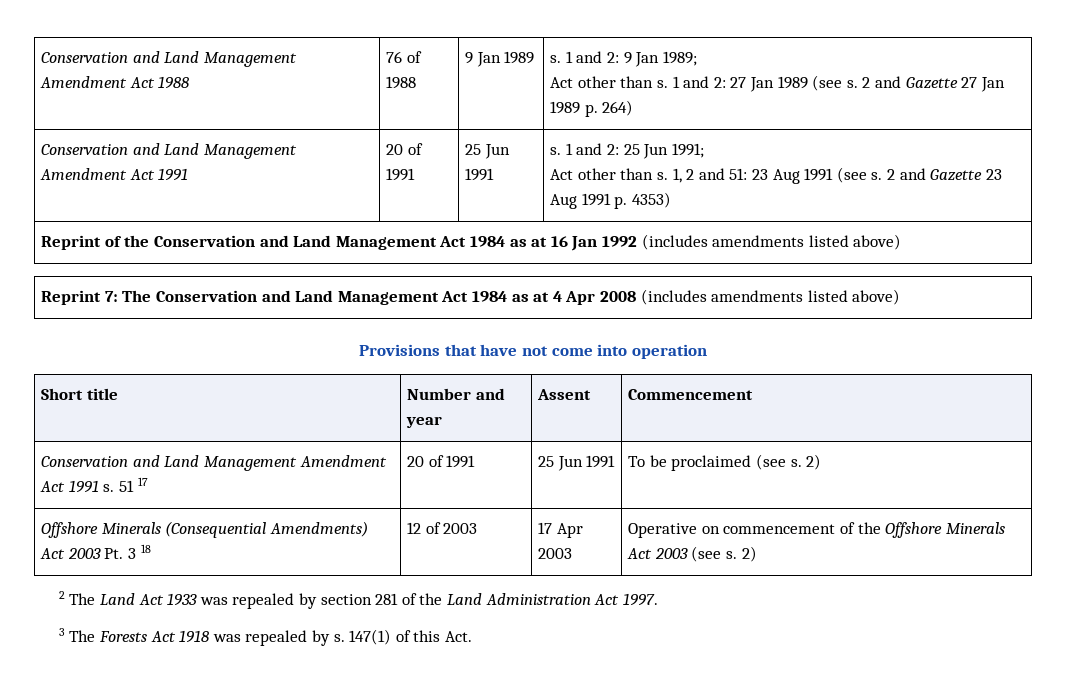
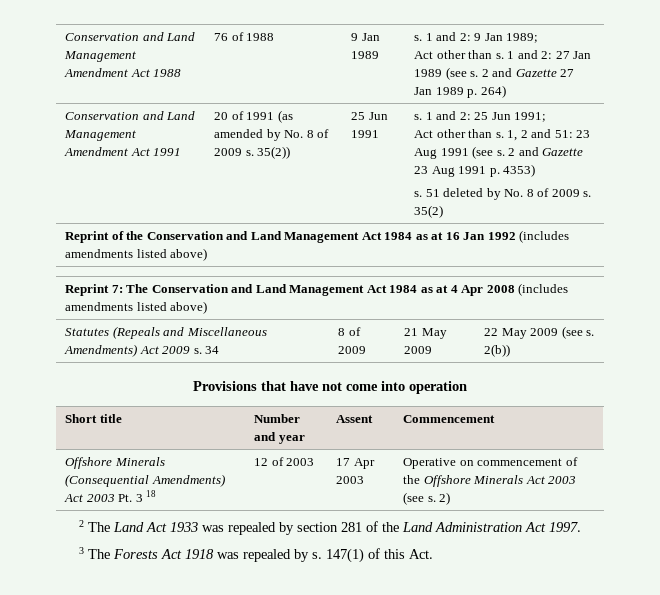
- Conservation and Land Management Amendment Act 1991 | 20 of 1991
+ Conservation and Land Management Amendment Act 1991 | 20 of 1991 (as amended by No. 8 of 2009 s. 35(2))
+ s. 51 deleted by No. 8 of 2009 s. 35(2)
+ Statutes (Repeals and Miscellaneous Amendments) Act 2009 s. 34 | 8 of 2009 | 21 May 2009 | 22 May 2009 (see s. 2(b))
- Conservation and Land Management Amendment Act 1991 s. 51 17 | 20 of 1991 | 25 Jun 1991 | To be proclaimed (see s. 2)

